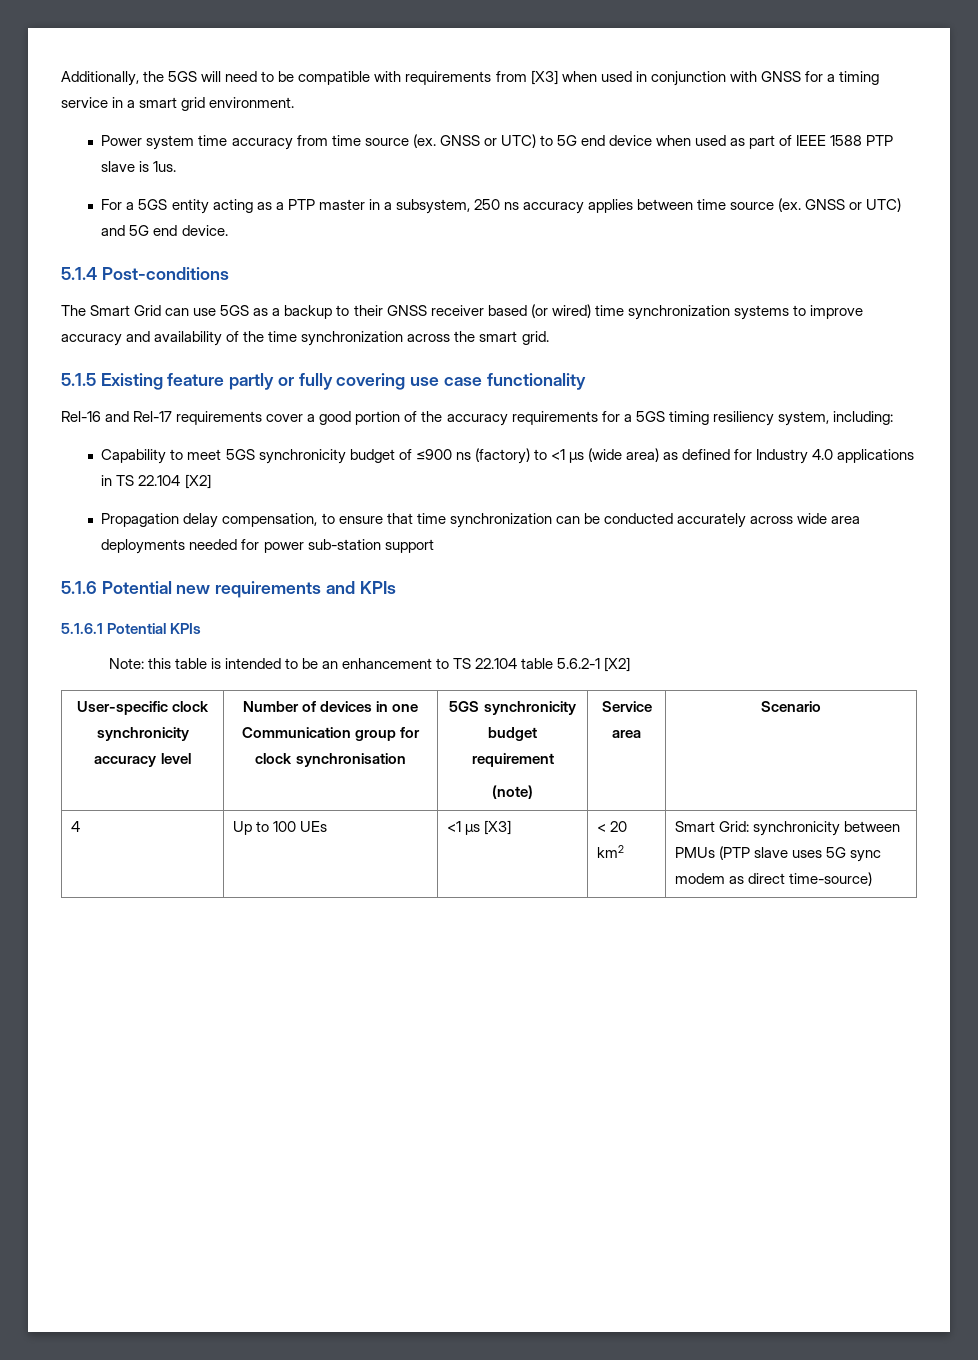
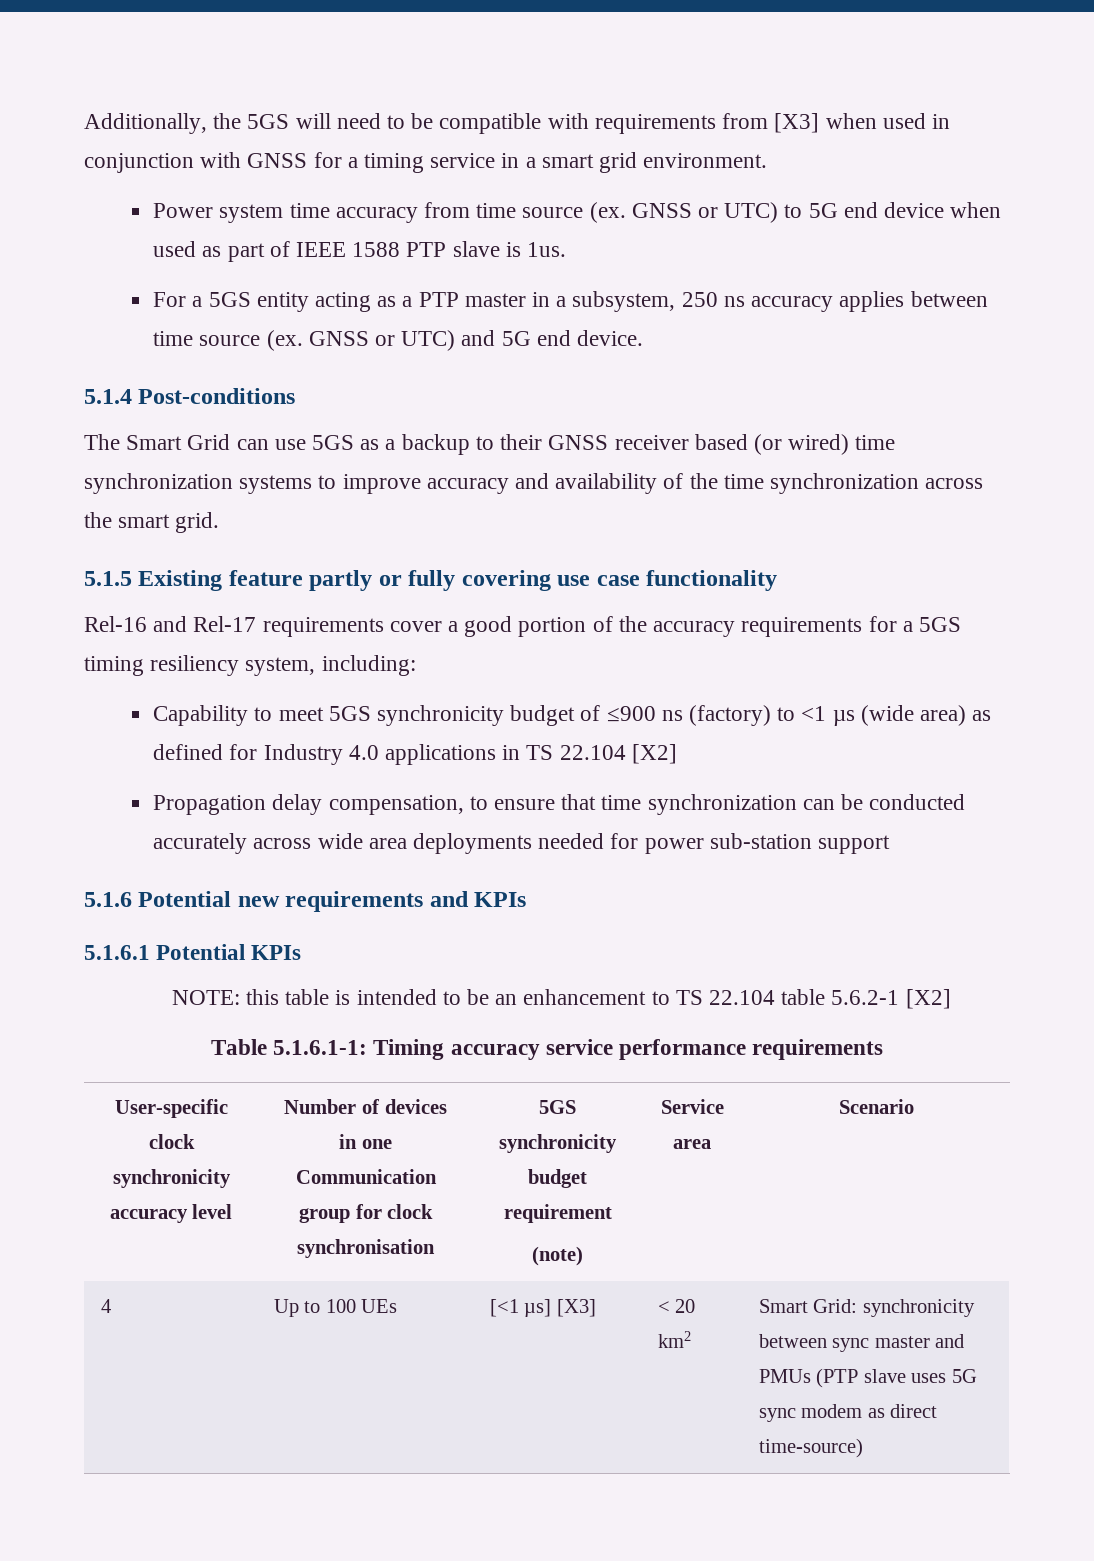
- Note: this table is intended to be an enhancement to TS 22.104 table 5.6.2-1 [X2]
+ NOTE: this table is intended to be an enhancement to TS 22.104 table 5.6.2-1 [X2]
+ Table 5.1.6.1-1: Timing accuracy service performance requirements
- 4 | Up to 100 UEs | <1 µs [X3] | < 20 km2 | Smart Grid: synchronicity between PMUs (PTP slave uses 5G sync modem as direct time-source)
+ 4 | Up to 100 UEs | [<1 µs] [X3] | < 20 km2 | Smart Grid: synchronicity between sync master and PMUs (PTP slave uses 5G sync modem as direct time-source)

